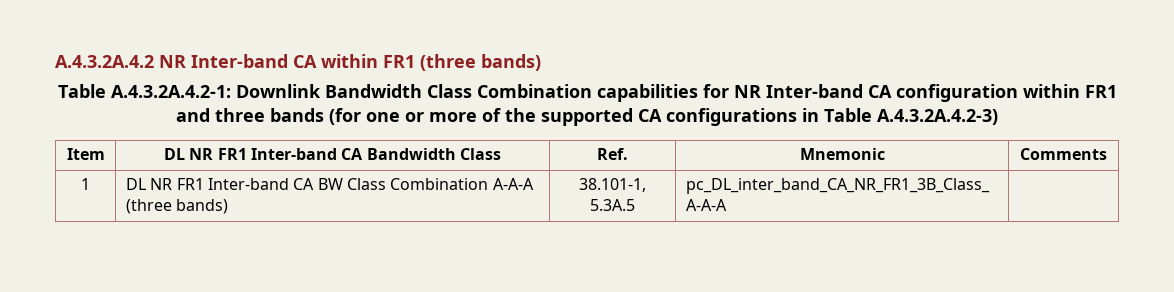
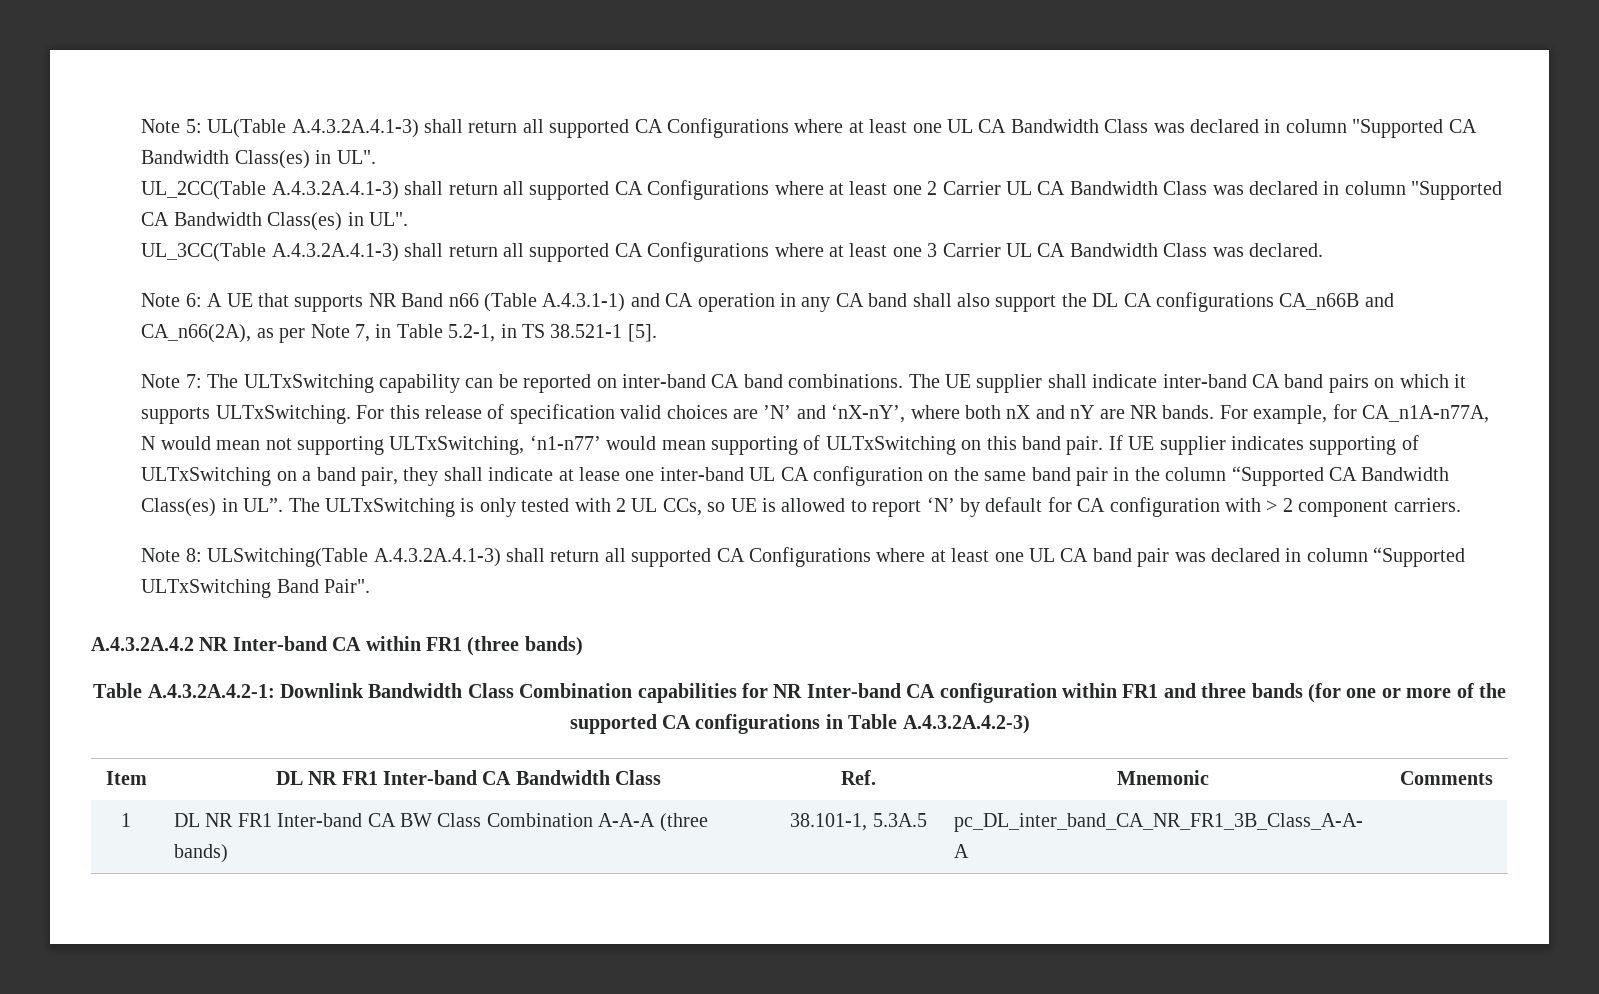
+ Note 5: UL(Table A.4.3.2A.4.1-3) shall return all supported CA Configurations where at least one UL CA Bandwidth Class was declared in column "Supported CA Bandwidth Class(es) in UL".
+ UL_2CC(Table A.4.3.2A.4.1-3) shall return all supported CA Configurations where at least one 2 Carrier UL CA Bandwidth Class was declared in column "Supported CA Bandwidth Class(es) in UL".
+ UL_3CC(Table A.4.3.2A.4.1-3) shall return all supported CA Configurations where at least one 3 Carrier UL CA Bandwidth Class was declared.
+ Note 6: A UE that supports NR Band n66 (Table A.4.3.1-1) and CA operation in any CA band shall also support the DL CA configurations CA_n66B and CA_n66(2A), as per Note 7, in Table 5.2-1, in TS 38.521-1 [5].
+ Note 7: The ULTxSwitching capability can be reported on inter-band CA band combinations. The UE supplier shall indicate inter-band CA band pairs on which it supports ULTxSwitching. For this release of specification valid choices are ’N’ and ‘nX-nY’, where both nX and nY are NR bands. For example, for CA_n1A-n77A, N would mean not supporting ULTxSwitching, ‘n1-n77’ would mean supporting of ULTxSwitching on this band pair. If UE supplier indicates supporting of ULTxSwitching on a band pair, they shall indicate at lease one inter-band UL CA configuration on the same band pair in the column “Supported CA Bandwidth Class(es) in UL”. The ULTxSwitching is only tested with 2 UL CCs, so UE is allowed to report ‘N’ by default for CA configuration with > 2 component carriers.
+ Note 8: ULSwitching(Table A.4.3.2A.4.1-3) shall return all supported CA Configurations where at least one UL CA band pair was declared in column “Supported ULTxSwitching Band Pair".

